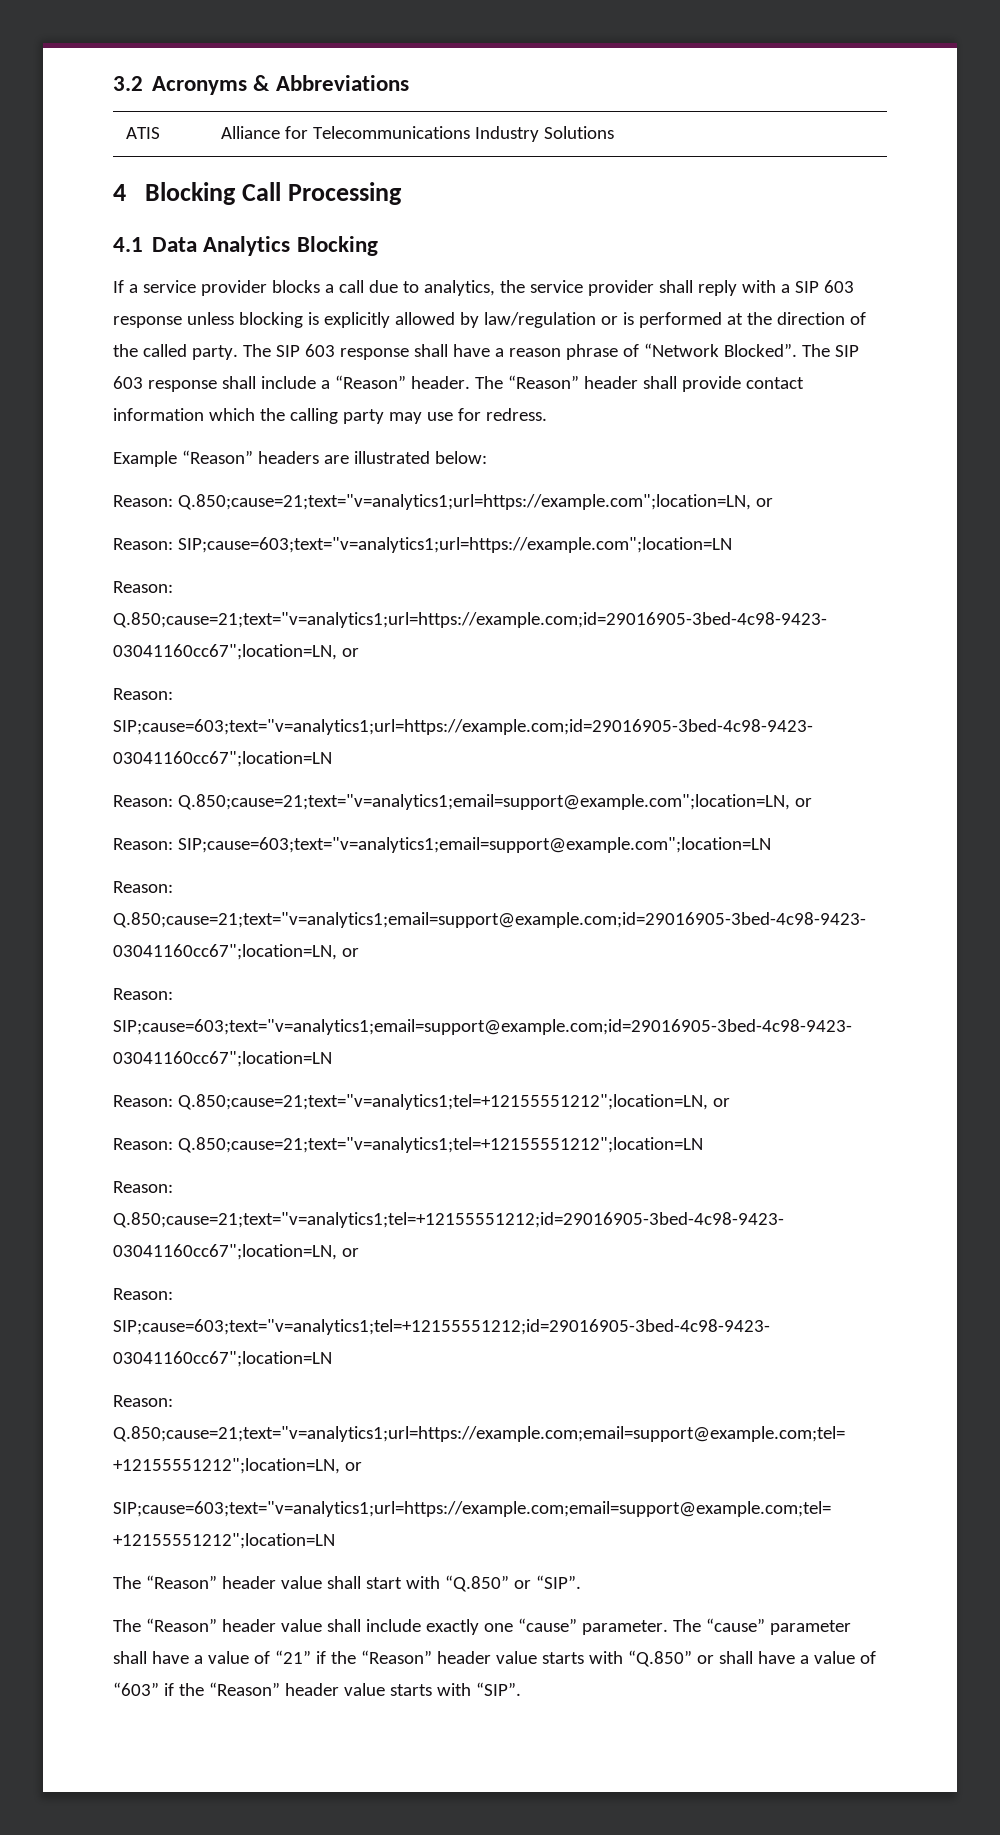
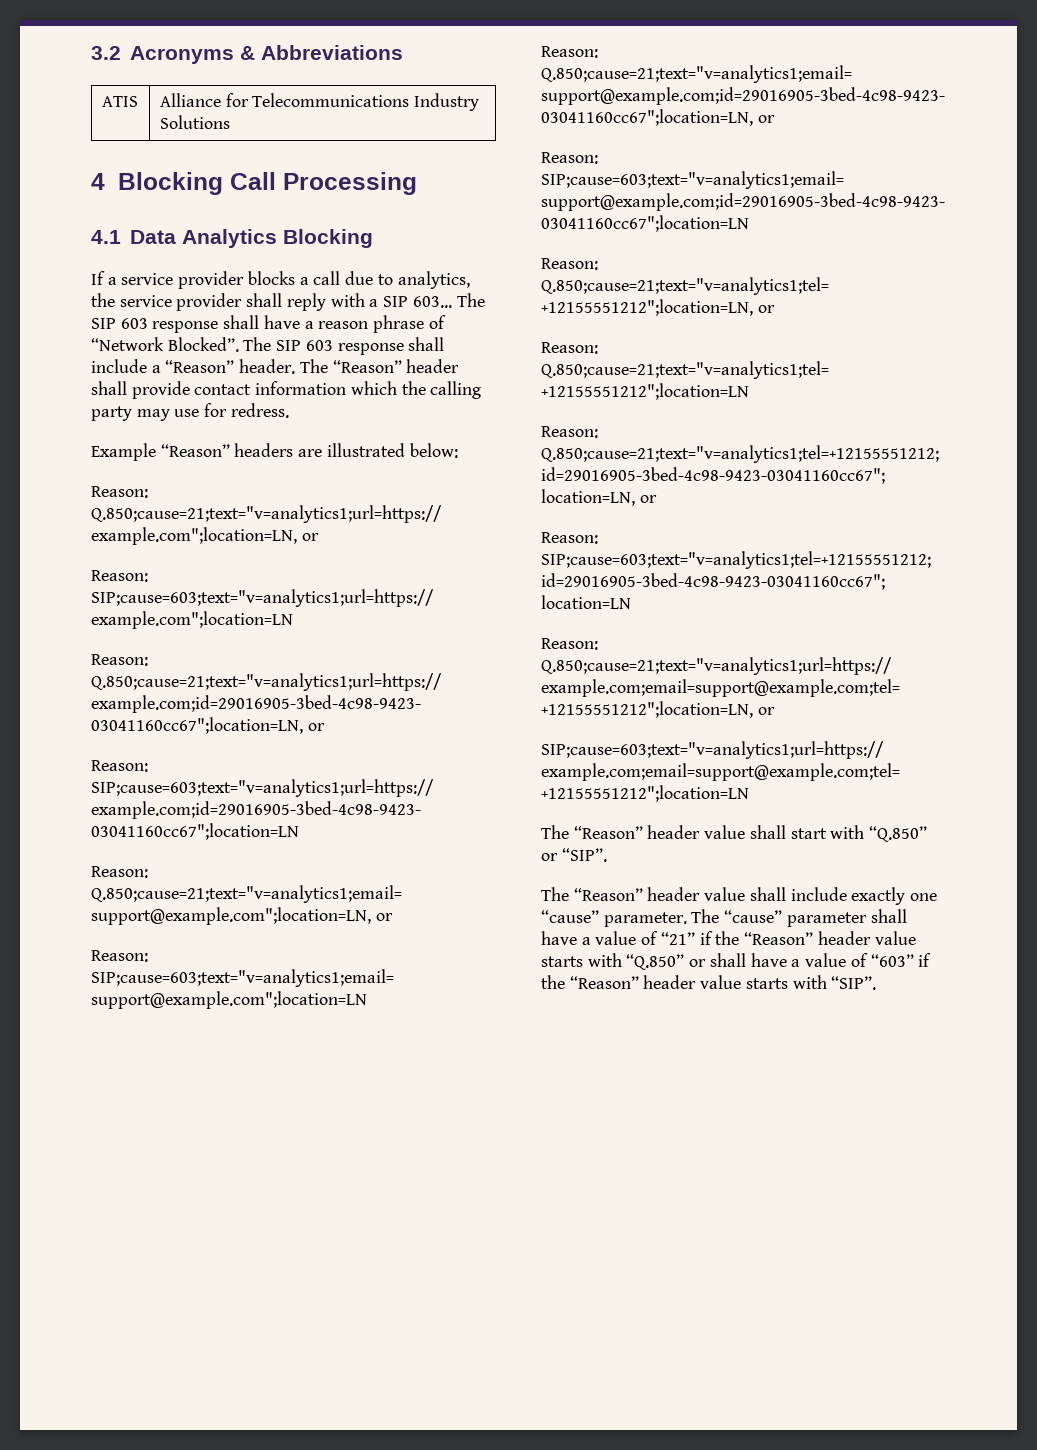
- If a service provider blocks a call due to analytics, the service provider shall reply with a SIP 603 response unless blocking is explicitly allowed by law/regulation or is performed at the direction of the called party.
+ If a service provider blocks a call due to analytics, the service provider shall reply with a SIP 603...

